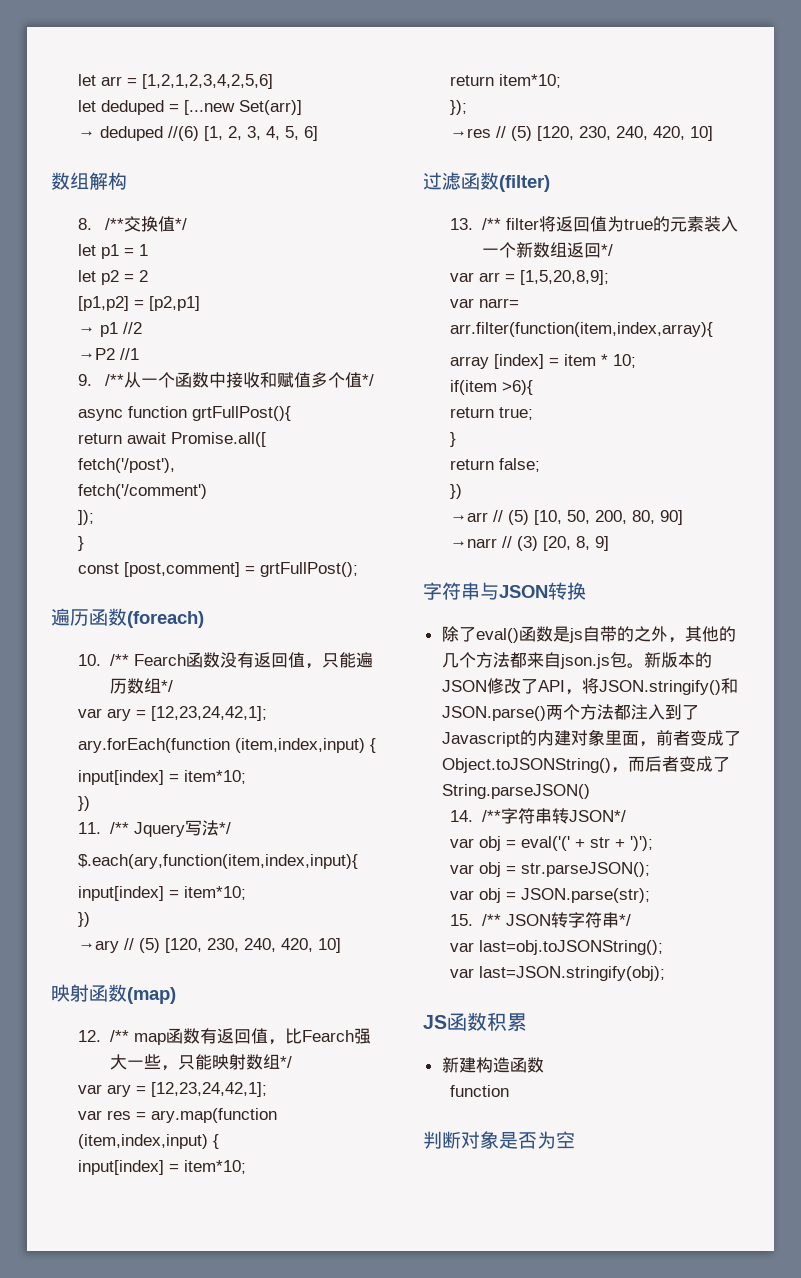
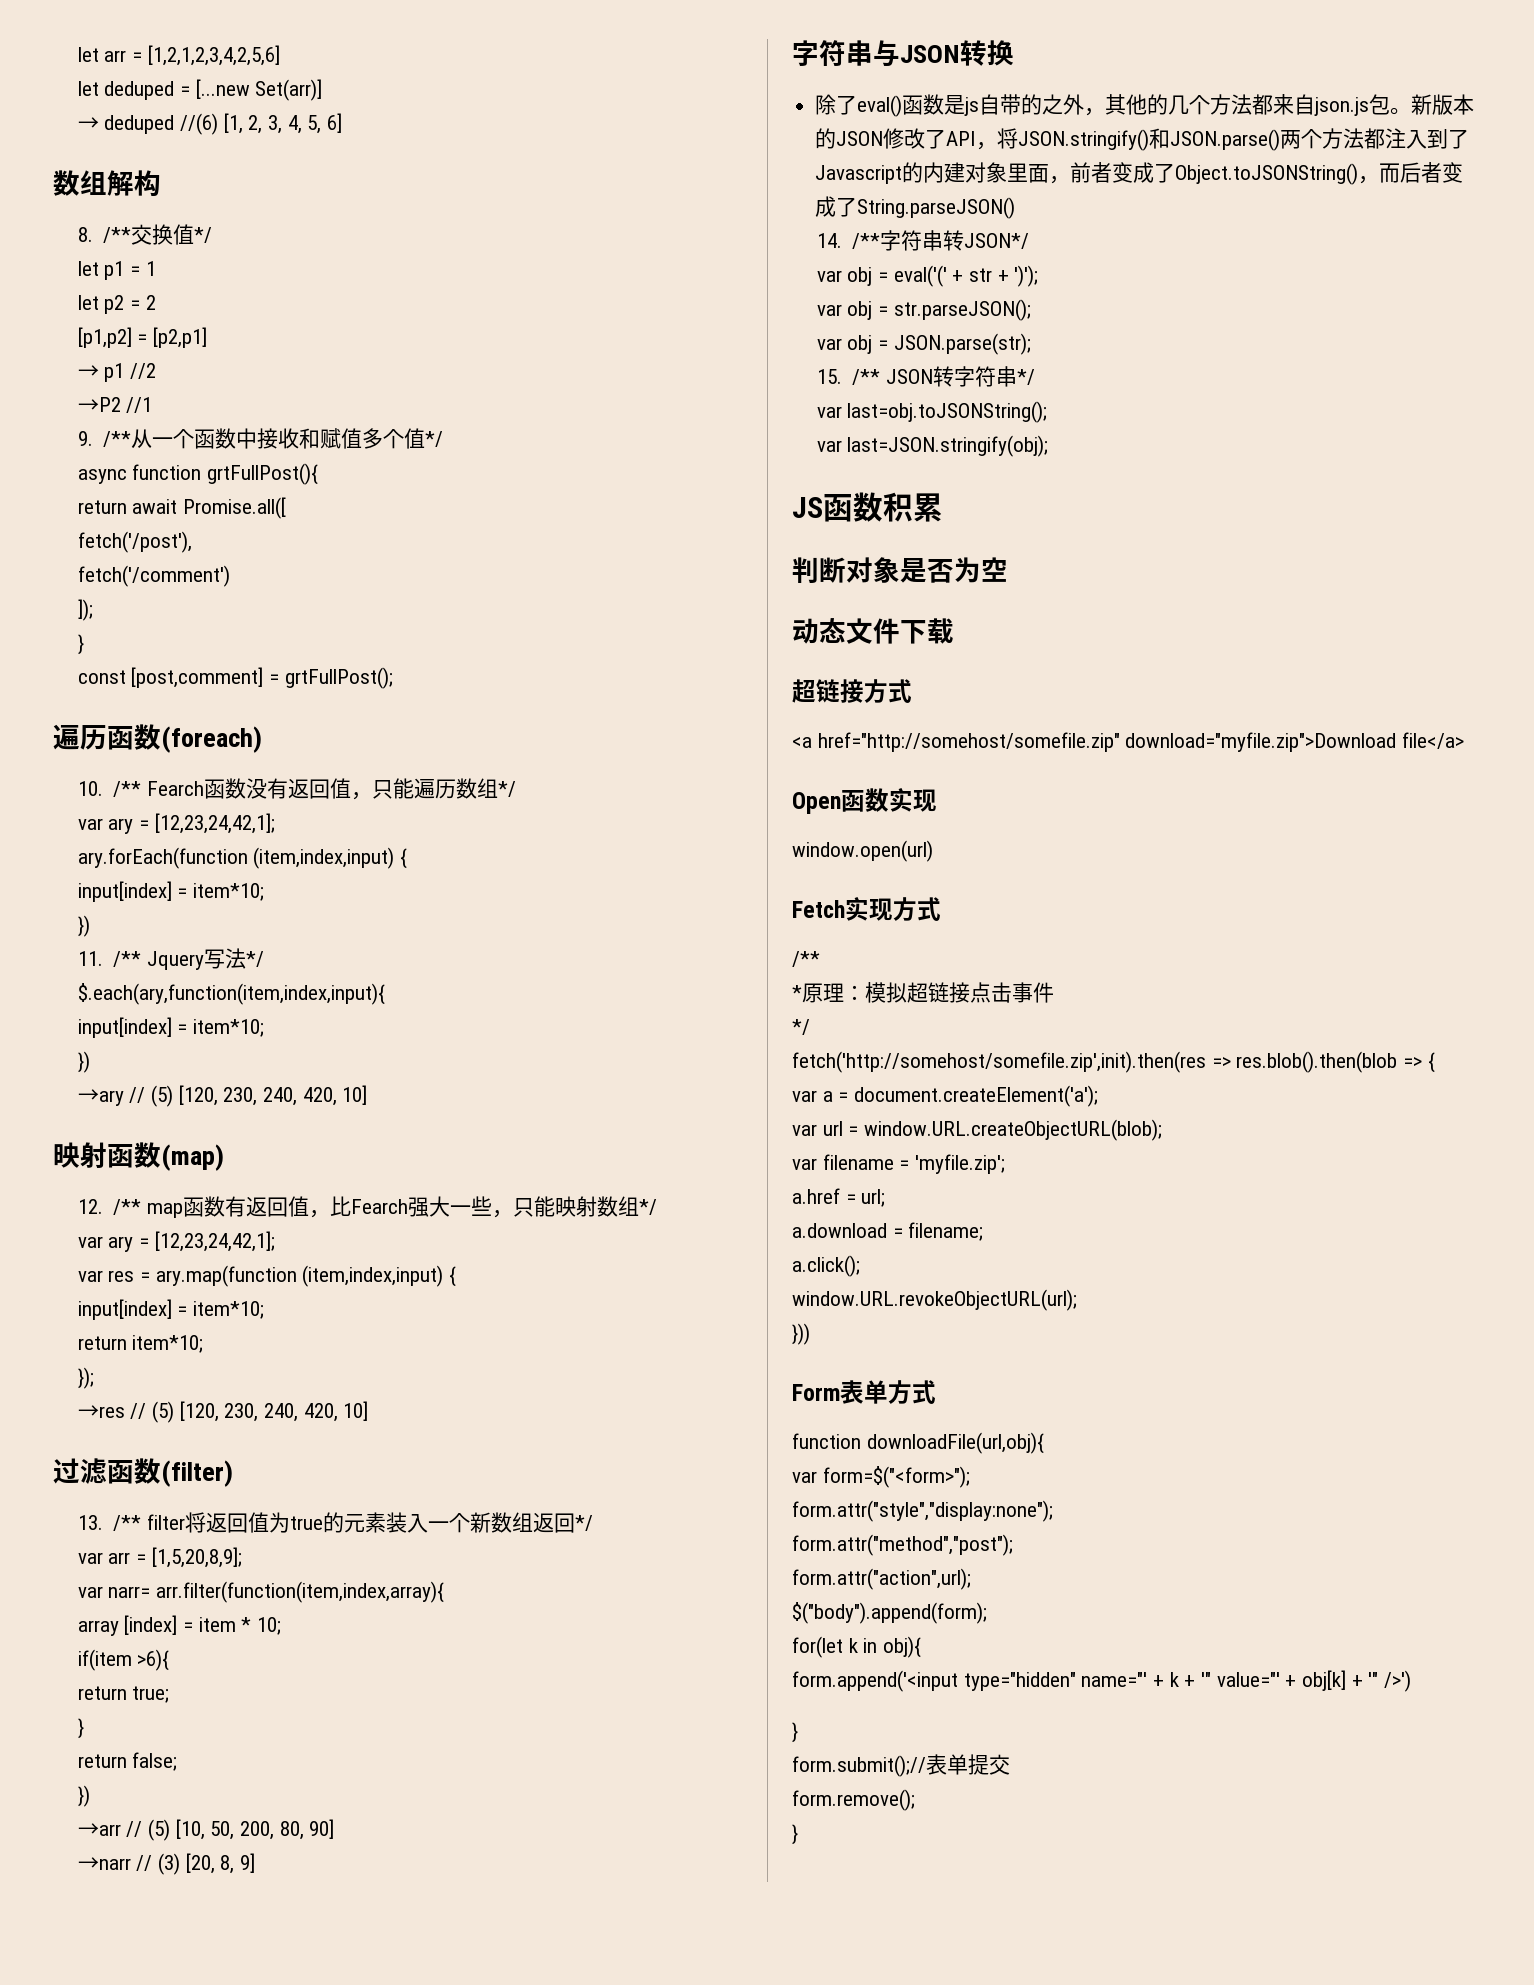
- 新建构造函数
- function
+ 动态文件下载
+ 超链接方式
+ <a href="http://somehost/somefile.zip" download="myfile.zip">Download file</a>
+ Open函数实现
+ window.open(url)
+ Fetch实现方式
+ /**
+ *原理：模拟超链接点击事件
+ */
+ fetch('http://somehost/somefile.zip',init).then(res => res.blob().then(blob => {
+ var a = document.createElement('a');
+ var url = window.URL.createObjectURL(blob);
+ var filename = 'myfile.zip';
+ a.href = url;
+ a.download = filename;
+ a.click();
+ window.URL.revokeObjectURL(url);
+ }))
+ Form表单方式
+ function downloadFile(url,obj){
+ var form=$("<form>");
+ form.attr("style","display:none");
+ form.attr("method","post");
+ form.attr("action",url);
+ $("body").append(form);
+ for(let k in obj){
+ form.append('<input type="hidden" name="' + k + '" value="' + obj[k] + '" />')
+ }
+ form.submit();//表单提交
+ form.remove();
+ }

